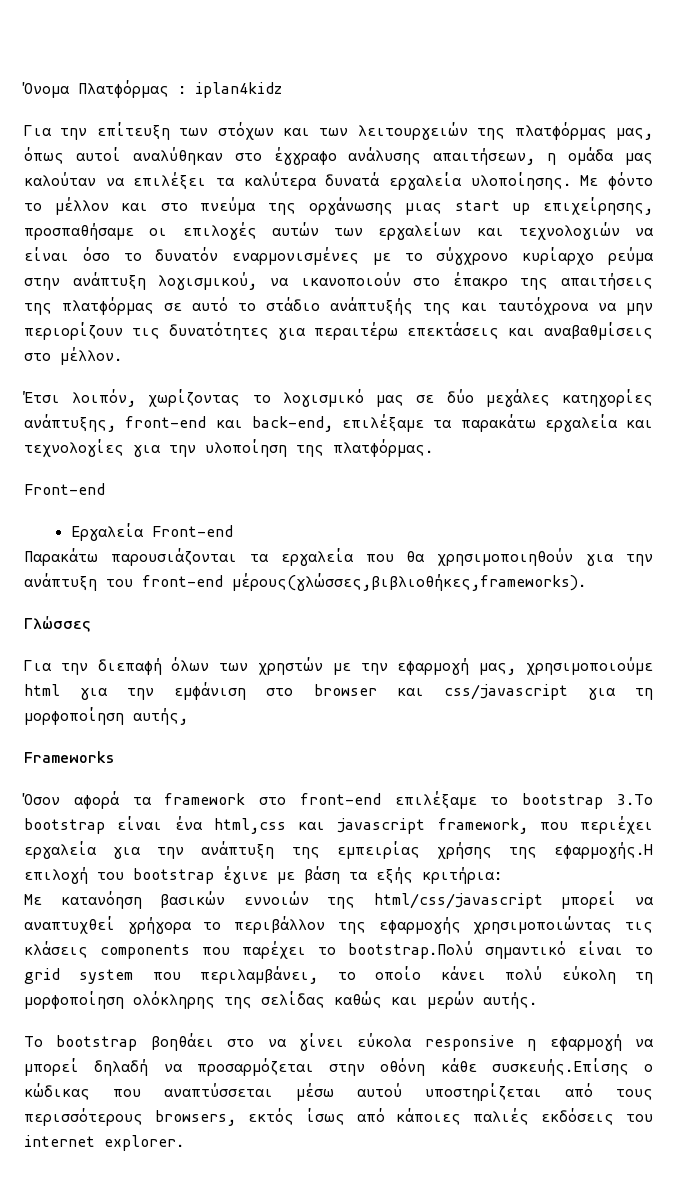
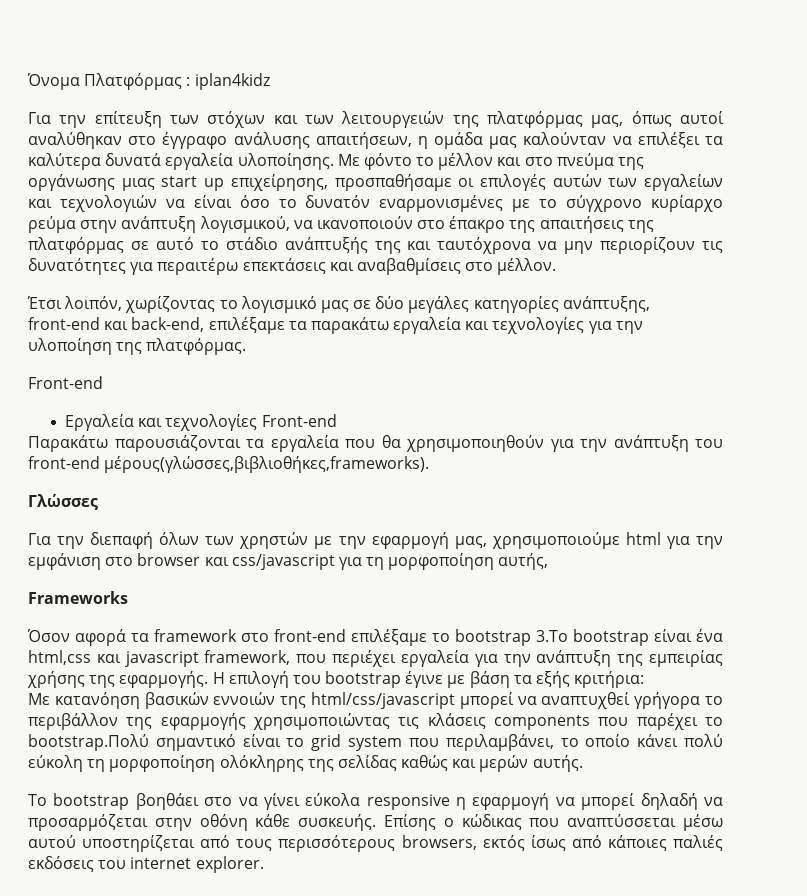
- Για την επίτευξη των στόχων και των λειτουργειών της πλατφόρμας μας, όπως αυτοί αναλύθηκαν στο έγγραφο ανάλυσης απαιτήσεων, η ομάδα μας καλούταν να επιλέξει τα καλύτερα δυνατά εργαλεία υλοποίησης.
+ Για την επίτευξη των στόχων και των λειτουργειών της πλατφόρμας μας, όπως αυτοί αναλύθηκαν στο έγγραφο ανάλυσης απαιτήσεων, η ομάδα μας καλούνταν να επιλέξει τα καλύτερα δυνατά εργαλεία υλοποίησης.
- Εργαλεία Front-end
+ Εργαλεία και τεχνολογίες Front-end
- Όσον αφορά τα framework στο front-end επιλέξαμε το bootstrap 3.Το bootstrap είναι ένα html,css και javascript framework, που περιέχει εργαλεία για την ανάπτυξη της εμπειρίας χρήσης της εφαρμογής.Η επιλογή του bootstrap έγινε με βάση τα εξής κριτήρια:
+ Όσον αφορά τα framework στο front-end επιλέξαμε το bootstrap 3.Το bootstrap είναι ένα html,css και javascript framework, που περιέχει εργαλεία για την ανάπτυξη της εμπειρίας χρήσης της εφαρμογής. Η επιλογή του bootstrap έγινε με βάση τα εξής κριτήρια:
- Το bootstrap βοηθάει στο να γίνει εύκολα responsive η εφαρμογή να μπορεί δηλαδή να προσαρμόζεται στην οθόνη κάθε συσκευής.Επίσης ο κώδικας που αναπτύσσεται μέσω αυτού υποστηρίζεται από τους περισσότερους browsers, εκτός ίσως από κάποιες παλιές εκδόσεις του internet explorer.
+ Το bootstrap βοηθάει στο να γίνει εύκολα responsive η εφαρμογή να μπορεί δηλαδή να προσαρμόζεται στην οθόνη κάθε συσκευής. Επίσης ο κώδικας που αναπτύσσεται μέσω αυτού υποστηρίζεται από τους περισσότερους browsers, εκτός ίσως από κάποιες παλιές εκδόσεις του internet explorer.

